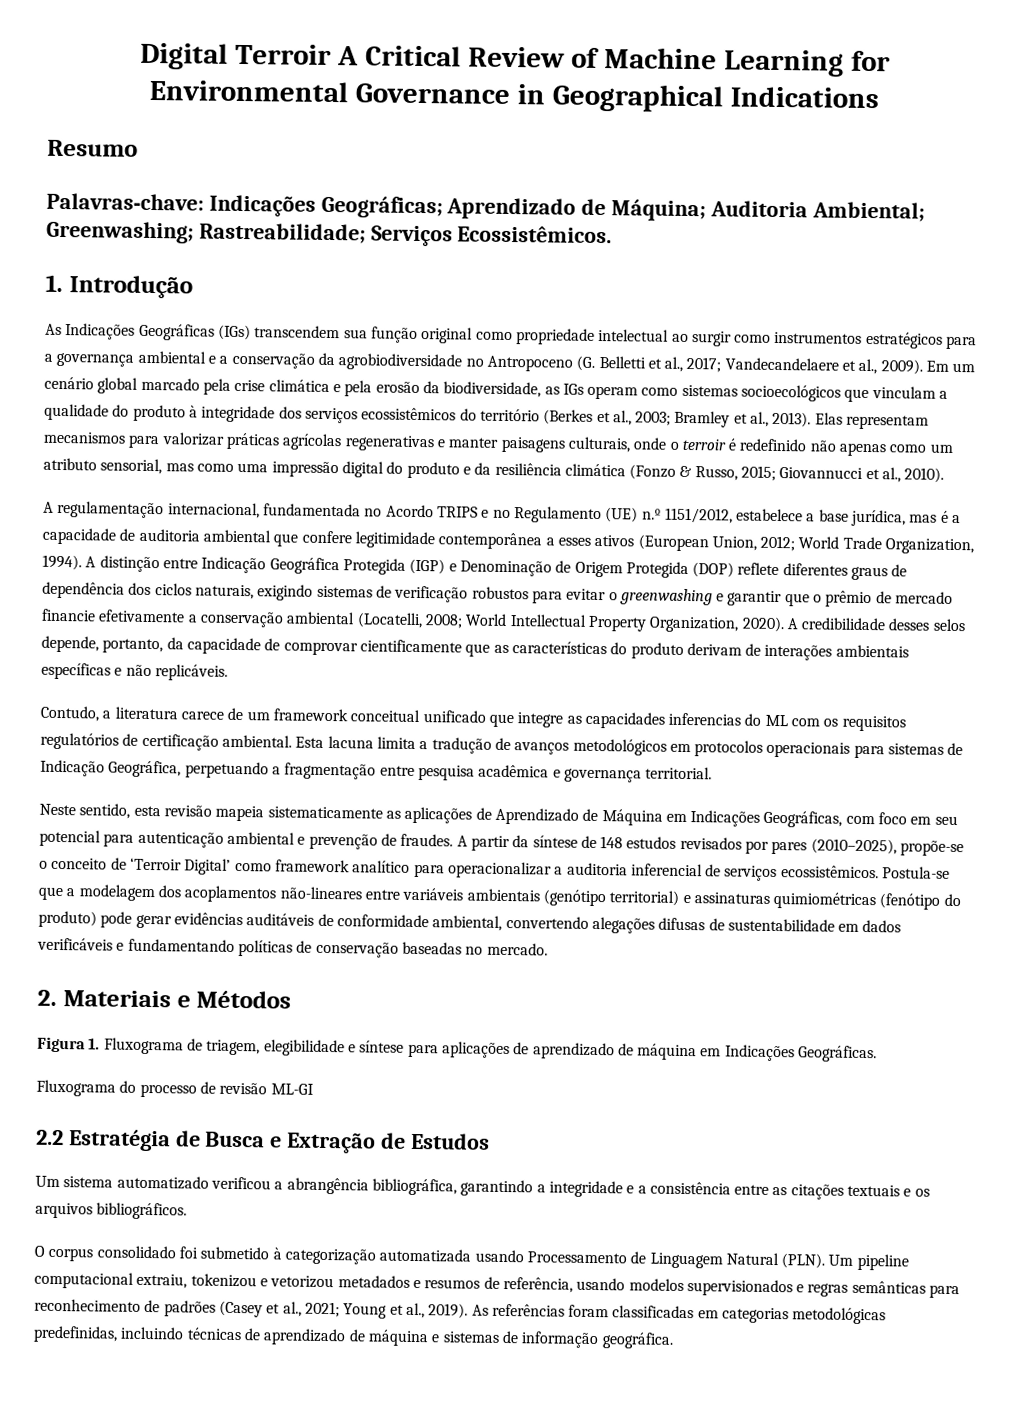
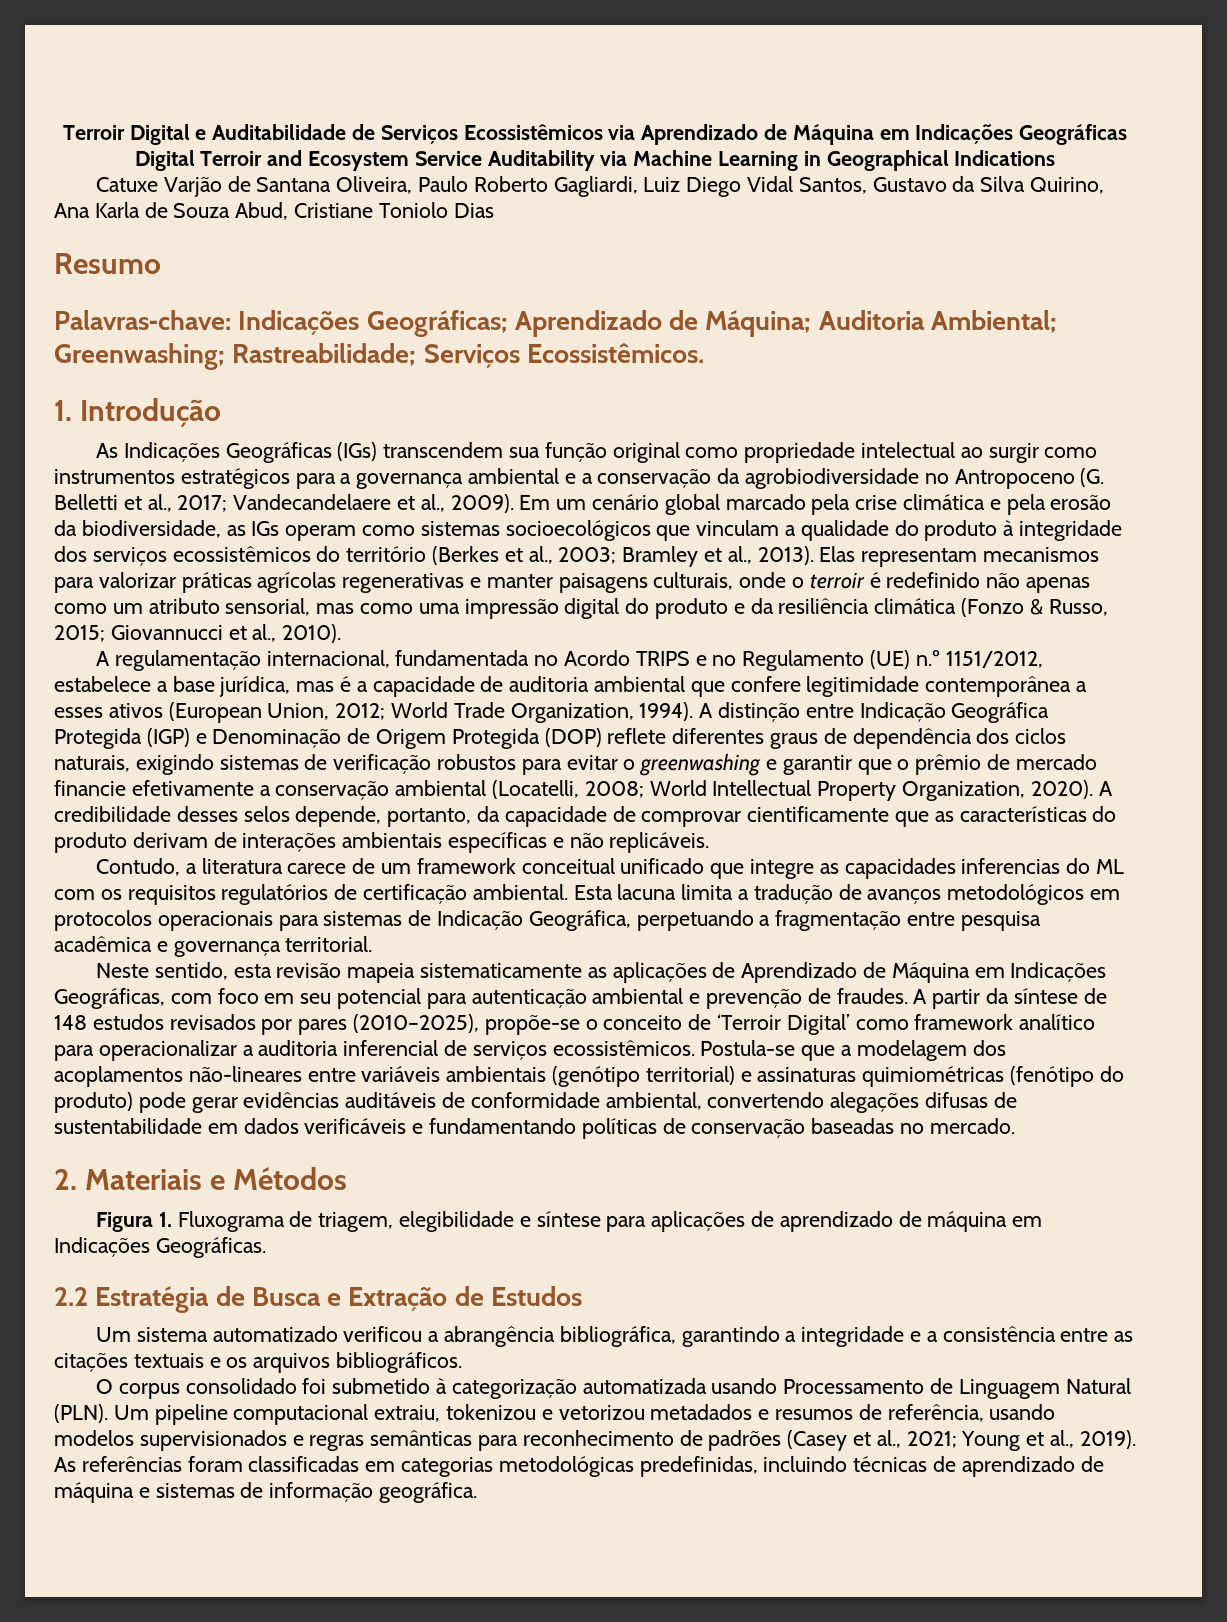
- Digital Terroir A Critical Review of Machine Learning for Environmental Governance in Geographical Indications
+ Terroir Digital e Auditabilidade de Serviços Ecossistêmicos via Aprendizado de Máquina em Indicações Geográficas Digital Terroir and Ecosystem Service Auditability via Machine Learning in Geographical Indications
+ Catuxe Varjão de Santana Oliveira, Paulo Roberto Gagliardi, Luiz Diego Vidal Santos, Gustavo da Silva Quirino, Ana Karla de Souza Abud, Cristiane Toniolo Dias
- Fluxograma do processo de revisão ML-GI

